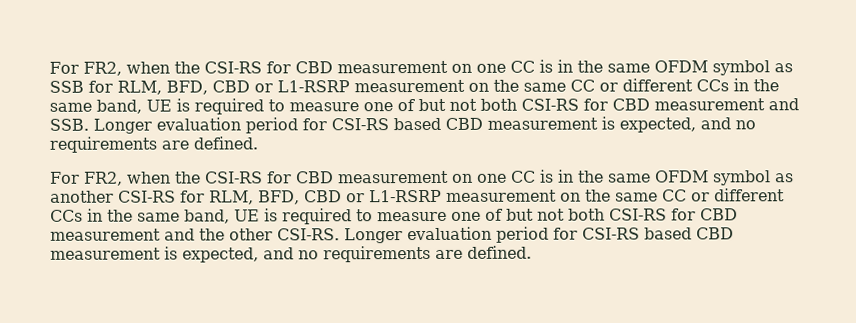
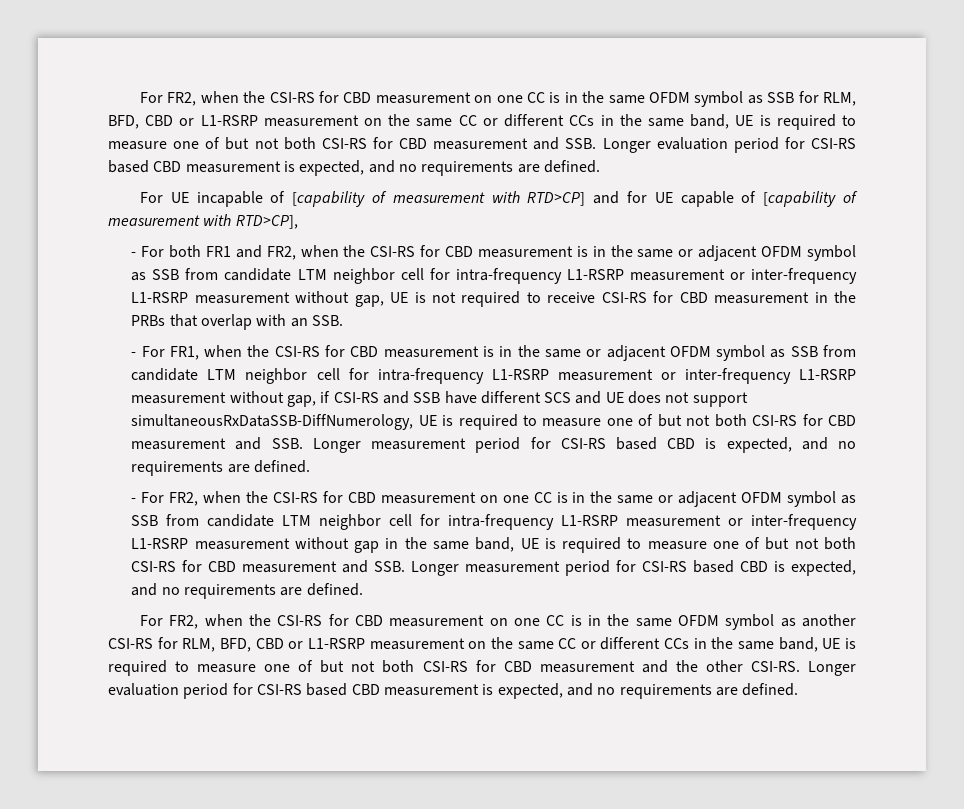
+ For UE incapable of [capability of measurement with RTD>CP] and for UE capable of [capability of measurement with RTD>CP],
+ - For both FR1 and FR2, when the CSI-RS for CBD measurement is in the same or adjacent OFDM symbol as SSB from candidate LTM neighbor cell for intra-frequency L1-RSRP measurement or inter-frequency L1-RSRP measurement without gap, UE is not required to receive CSI-RS for CBD measurement in the PRBs that overlap with an SSB.
+ - For FR1, when the CSI-RS for CBD measurement is in the same or adjacent OFDM symbol as SSB from candidate LTM neighbor cell for intra-frequency L1-RSRP measurement or inter-frequency L1-RSRP measurement without gap, if CSI-RS and SSB have different SCS and UE does not support simultaneousRxDataSSB-DiffNumerology, UE is required to measure one of but not both CSI-RS for CBD measurement and SSB. Longer measurement period for CSI-RS based CBD is expected, and no requirements are defined.
+ - For FR2, when the CSI-RS for CBD measurement on one CC is in the same or adjacent OFDM symbol as SSB from candidate LTM neighbor cell for intra-frequency L1-RSRP measurement or inter-frequency L1-RSRP measurement without gap in the same band, UE is required to measure one of but not both CSI-RS for CBD measurement and SSB. Longer measurement period for CSI-RS based CBD is expected, and no requirements are defined.

